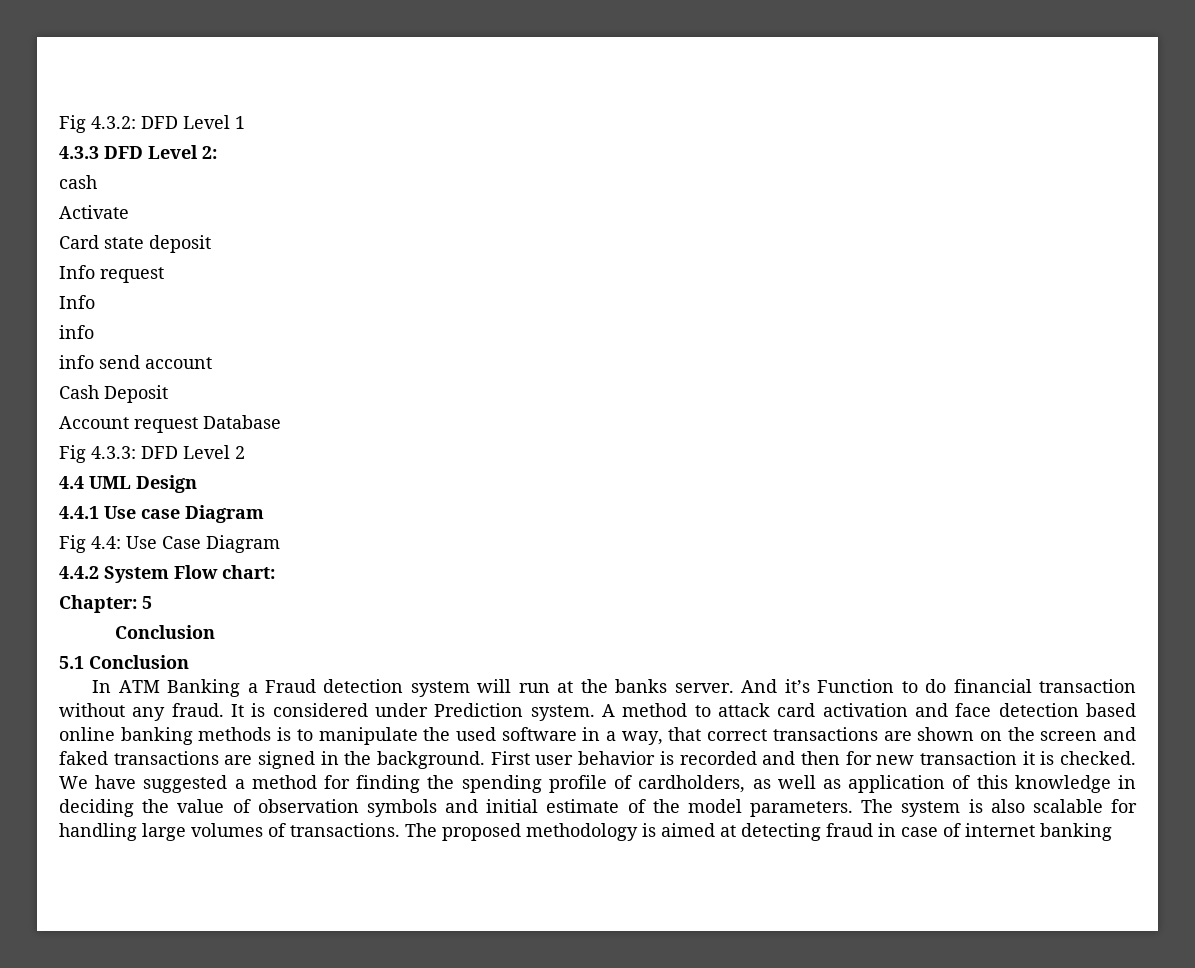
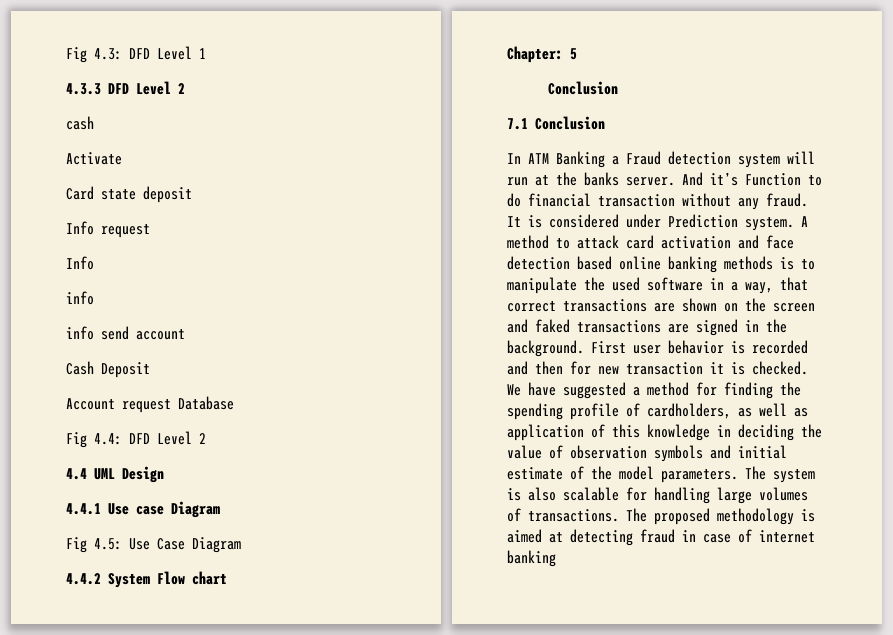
- Fig 4.3.2: DFD Level 1
+ Fig 4.3: DFD Level 1
- 4.3.3 DFD Level 2:
+ 4.3.3 DFD Level 2
- Fig 4.3.3: DFD Level 2
+ Fig 4.4: DFD Level 2
- Fig 4.4: Use Case Diagram
+ Fig 4.5: Use Case Diagram
- 4.4.2 System Flow chart:
+ 4.4.2 System Flow chart
- 5.1 Conclusion
+ 7.1 Conclusion

